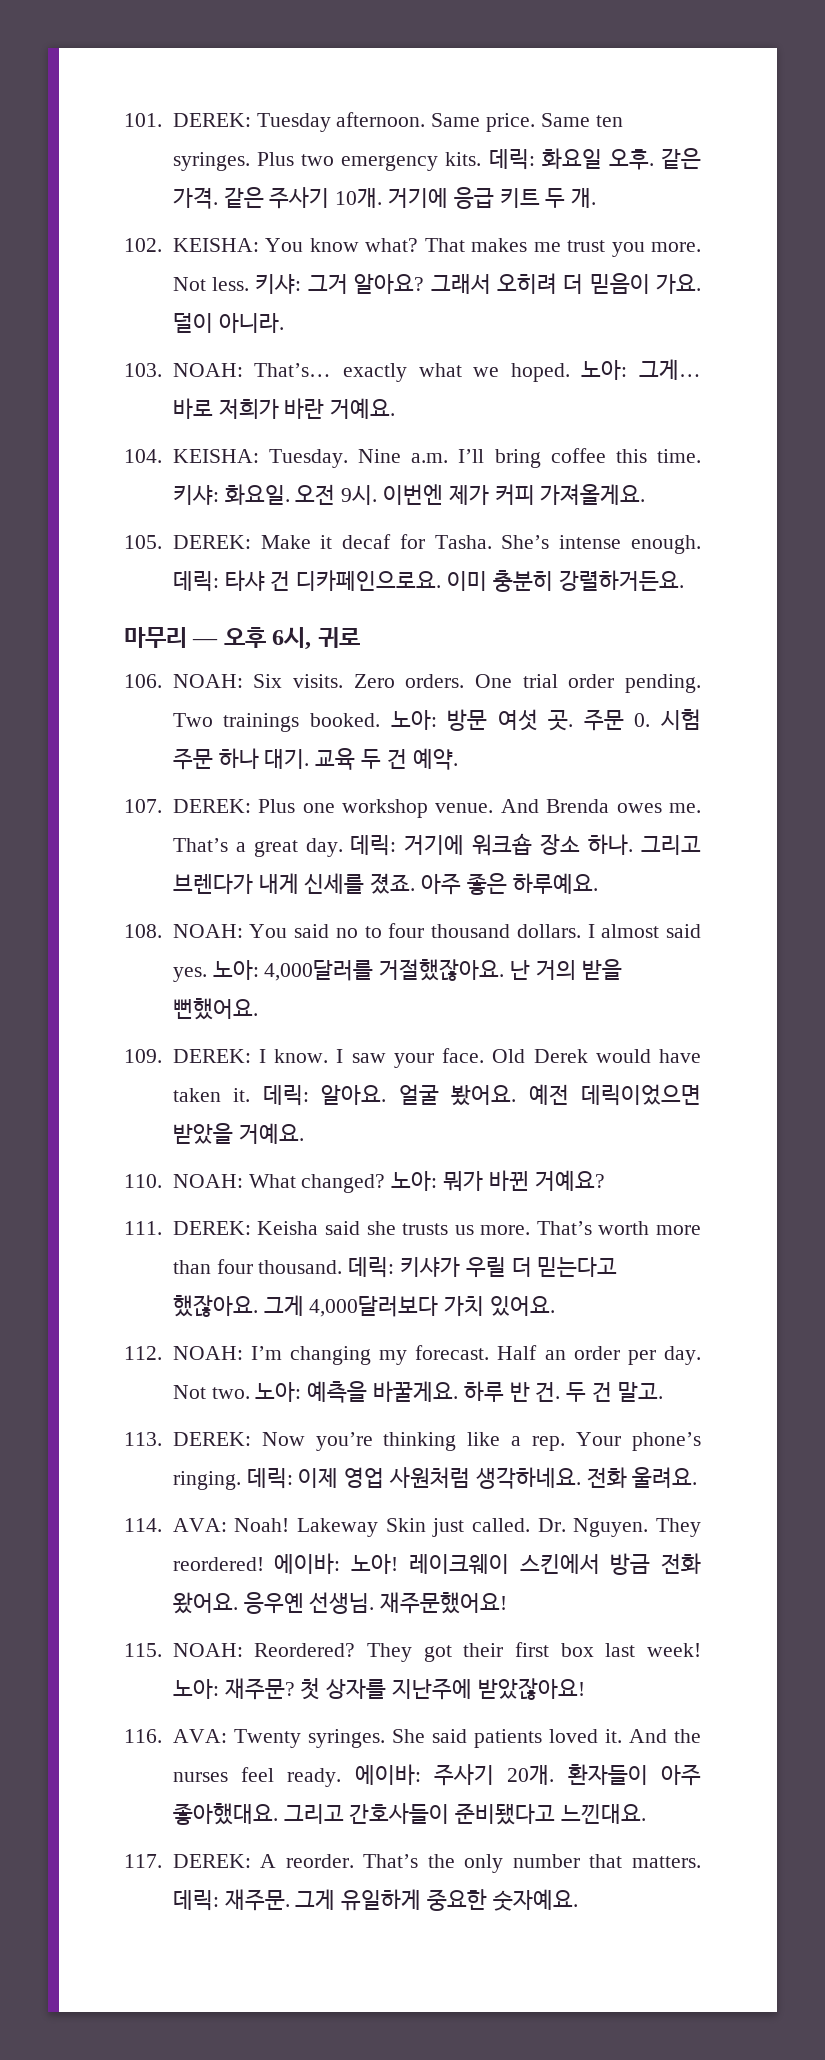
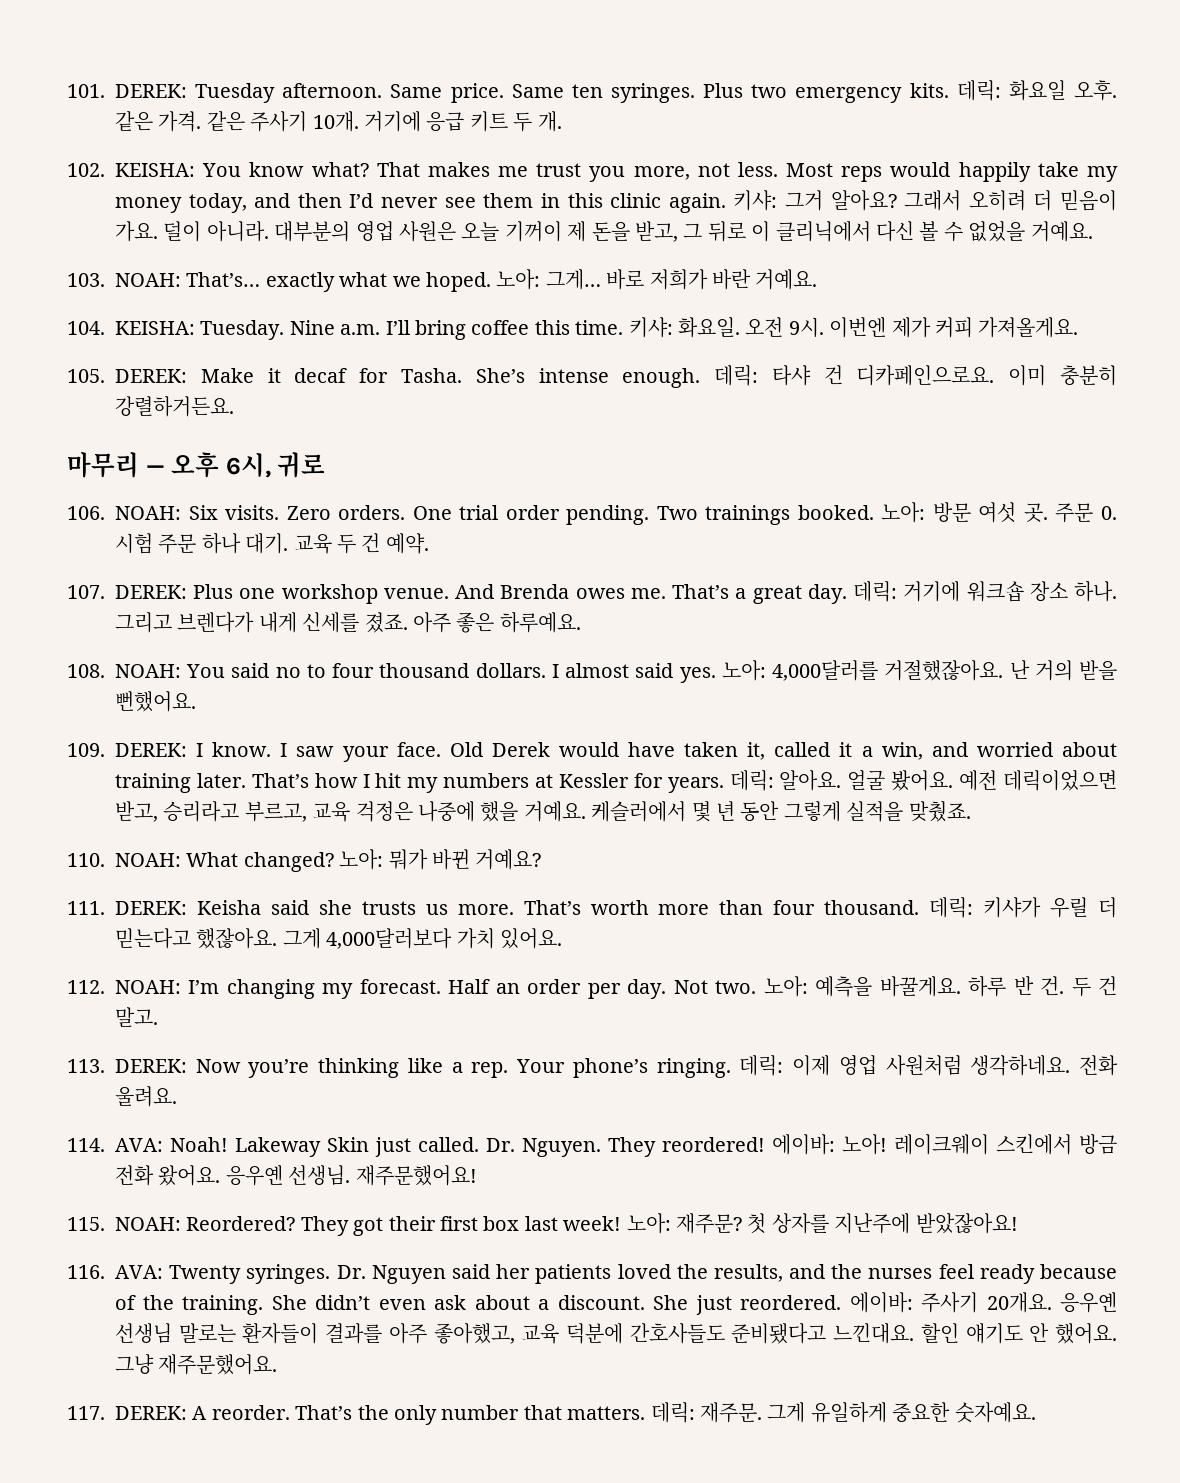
- That makes me trust you more. Not less.
+ That makes me trust you more, not less. Most reps would happily take my money today, and then I’d never see them in this clinic again.
+ 대부분의 영업 사원은 오늘 기꺼이 제 돈을 받고, 그 뒤로 이 클리닉에서 다신 볼 수 없었을 거예요.
- Old Derek would have taken it.
+ Old Derek would have taken it, called it a win, and worried about training later. That’s how I hit my numbers at Kessler for years.
- 예전 데릭이었으면 받았을 거예요.
+ 예전 데릭이었으면 받고, 승리라고 부르고, 교육 걱정은 나중에 했을 거예요. 케슬러에서 몇 년 동안 그렇게 실적을 맞췄죠.
- She said patients loved it. And the nurses feel ready. 에이바: 주사기 20개. 환자들이 아주 좋아했대요. 그리고 간호사들이 준비됐다고 느낀대요.
+ Dr. Nguyen said her patients loved the results, and the nurses feel ready because of the training. She didn’t even ask about a discount. She just reordered. 에이바: 주사기 20개요. 응우옌 선생님 말로는 환자들이 결과를 아주 좋아했고, 교육 덕분에 간호사들도 준비됐다고 느낀대요. 할인 얘기도 안 했어요. 그냥 재주문했어요.

